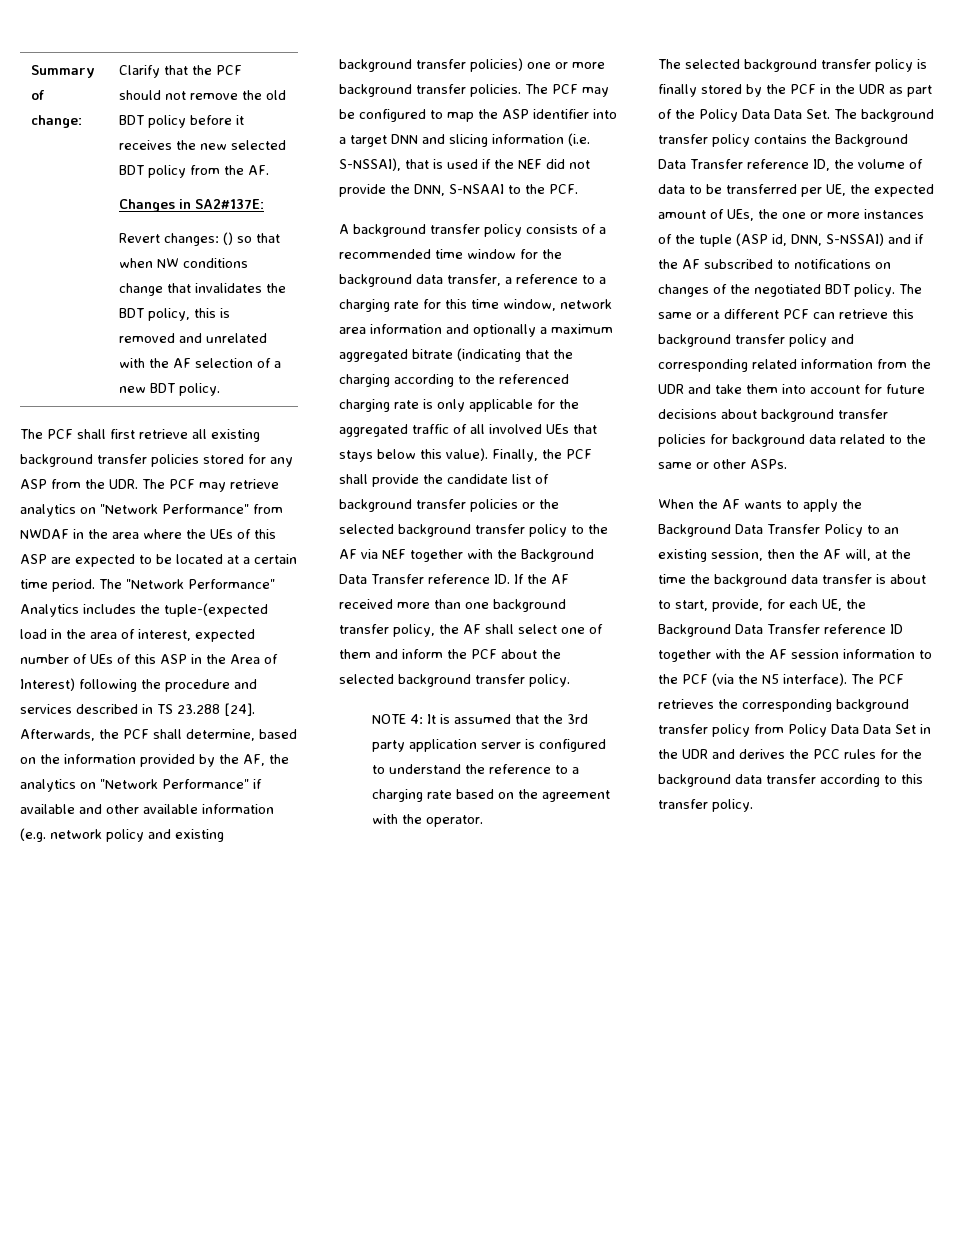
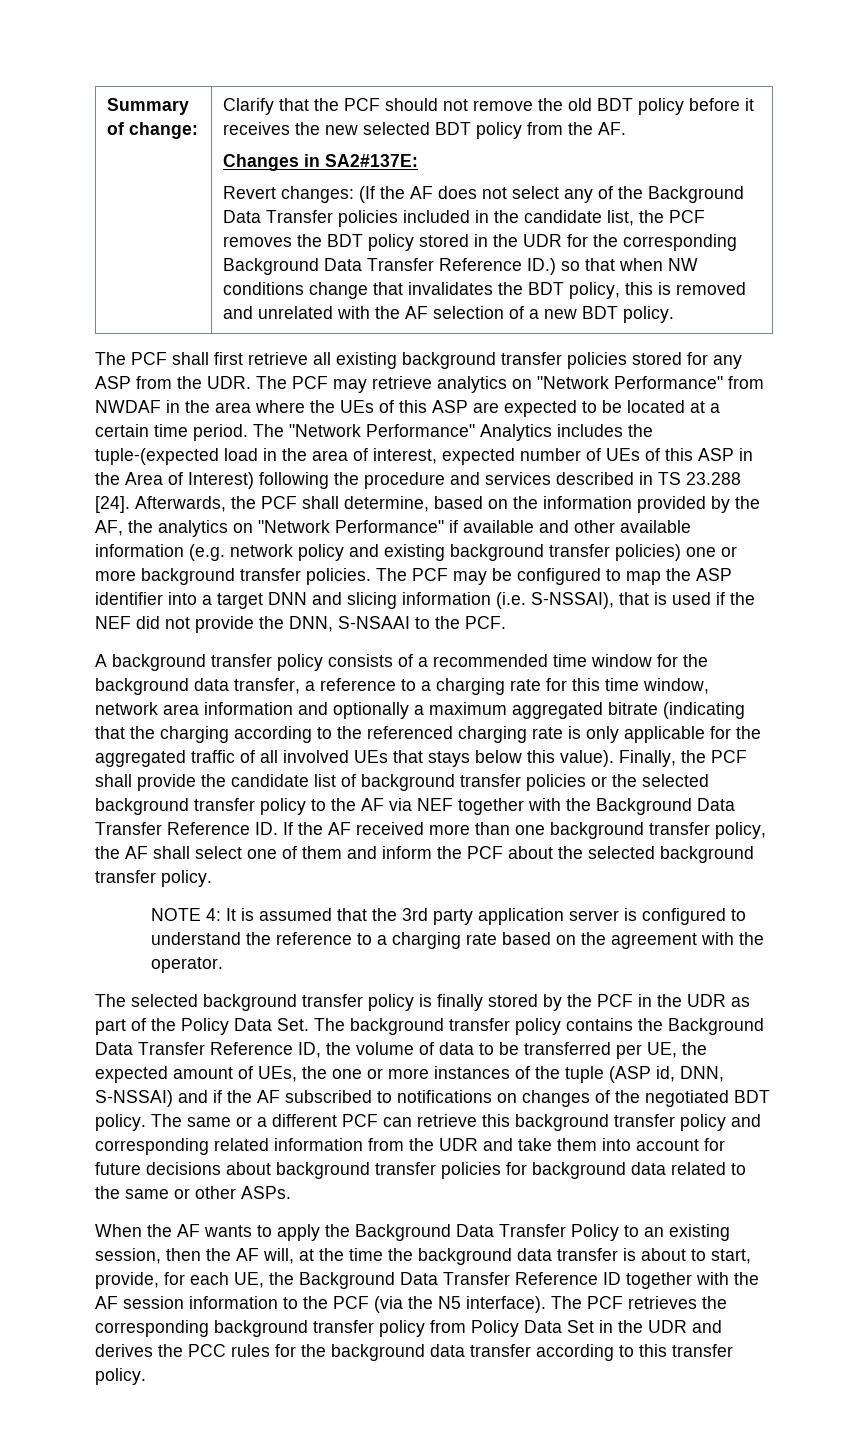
- Revert changes: () so that when NW conditions change that invalidates the BDT policy, this is removed and unrelated with the AF selection of a new BDT policy.
+ Revert changes: (If the AF does not select any of the Background Data Transfer policies included in the candidate list, the PCF removes the BDT policy stored in the UDR for the corresponding Background Data Transfer Reference ID.) so that when NW conditions change that invalidates the BDT policy, this is removed and unrelated with the AF selection of a new BDT policy.
- Finally, the PCF shall provide the candidate list of background transfer policies or the selected background transfer policy to the AF via NEF together with the Background Data Transfer reference ID. If the AF received more than one background transfer policy, the AF shall select one of them and inform the PCF about the selected background transfer policy.
+ Finally, the PCF shall provide the candidate list of background transfer policies or the selected background transfer policy to the AF via NEF together with the Background Data Transfer Reference ID. If the AF received more than one background transfer policy, the AF shall select one of them and inform the PCF about the selected background transfer policy.
- The selected background transfer policy is finally stored by the PCF in the UDR as part of the Policy Data Data Set. The background transfer policy contains the Background Data Transfer reference ID, the volume of data to be transferred per UE, the expected amount of UEs, the one or more instances of the tuple (ASP id, DNN, S-NSSAI) and if the AF subscribed to notifications on changes of the negotiated BDT policy.
+ The selected background transfer policy is finally stored by the PCF in the UDR as part of the Policy Data Set. The background transfer policy contains the Background Data Transfer Reference ID, the volume of data to be transferred per UE, the expected amount of UEs, the one or more instances of the tuple (ASP id, DNN, S-NSSAI) and if the AF subscribed to notifications on changes of the negotiated BDT policy.
- When the AF wants to apply the Background Data Transfer Policy to an existing session, then the AF will, at the time the background data transfer is about to start, provide, for each UE, the Background Data Transfer reference ID together with the AF session information to the PCF (via the N5 interface).
+ When the AF wants to apply the Background Data Transfer Policy to an existing session, then the AF will, at the time the background data transfer is about to start, provide, for each UE, the Background Data Transfer Reference ID together with the AF session information to the PCF (via the N5 interface).
- The PCF retrieves the corresponding background transfer policy from Policy Data Data Set in the UDR and derives the PCC rules for the background data transfer according to this transfer policy.
+ The PCF retrieves the corresponding background transfer policy from Policy Data Set in the UDR and derives the PCC rules for the background data transfer according to this transfer policy.

